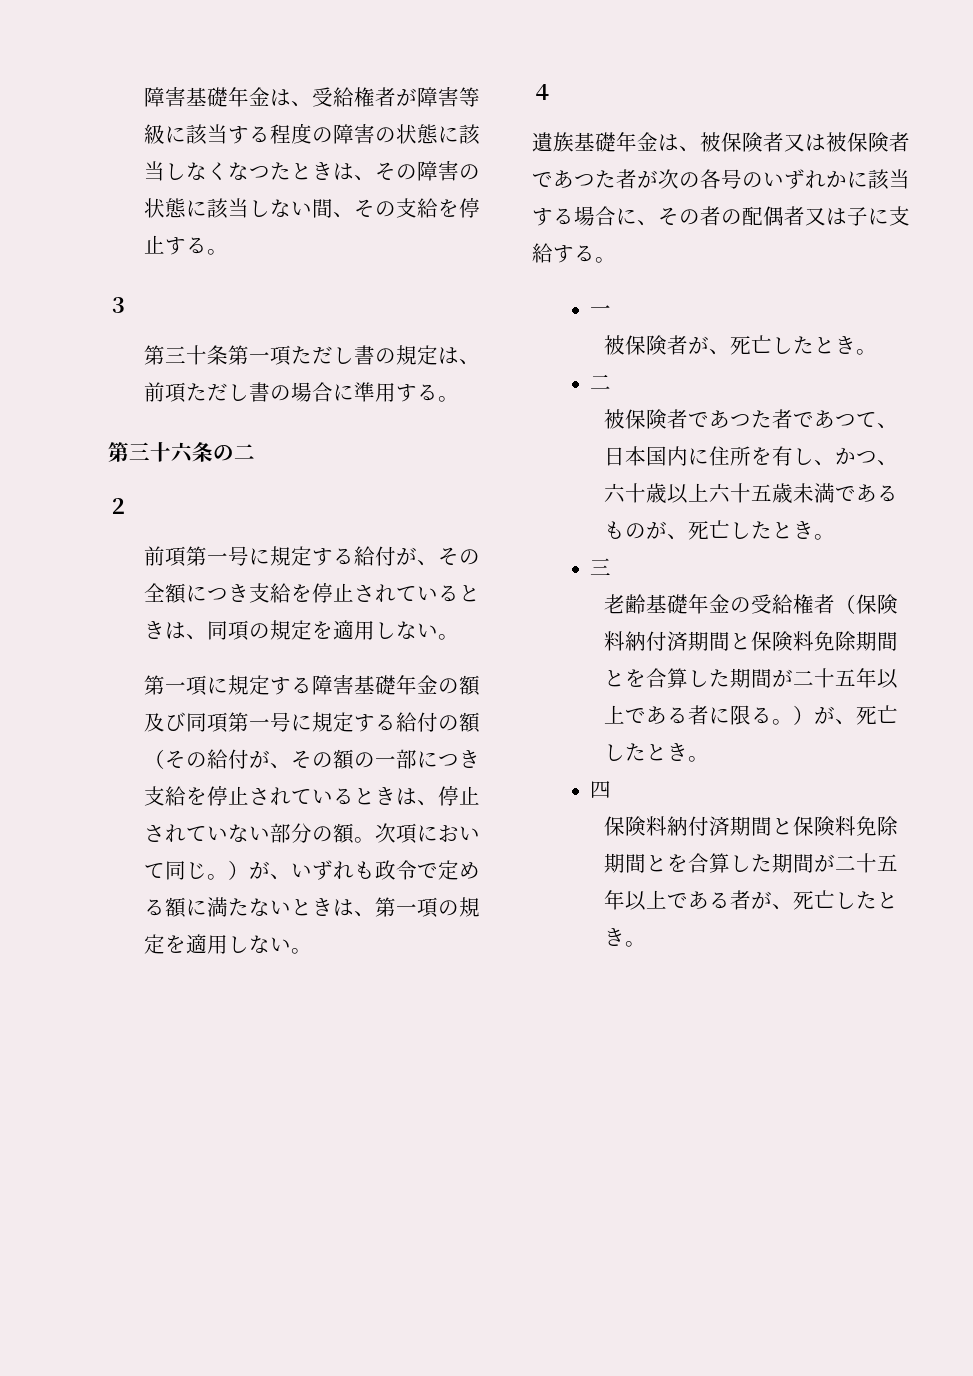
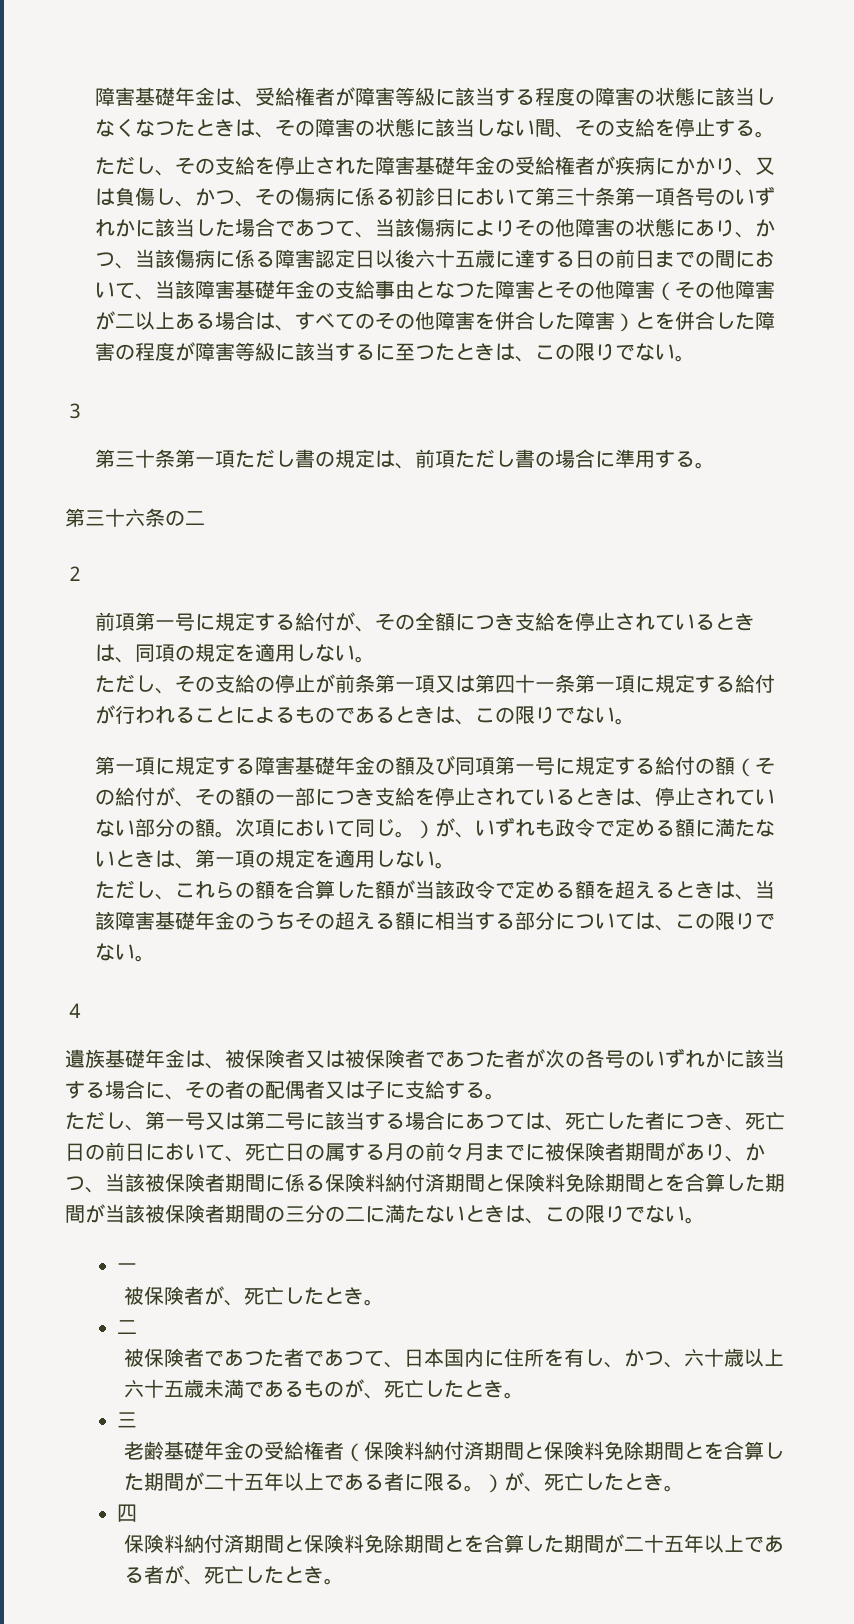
+ ただし、その支給を停止された障害基礎年金の受給権者が疾病にかかり、又は負傷し、かつ、その傷病に係る初診日において第三十条第一項各号のいずれかに該当した場合であつて、当該傷病によりその他障害の状態にあり、かつ、当該傷病に係る障害認定日以後六十五歳に達する日の前日までの間において、当該障害基礎年金の支給事由となつた障害とその他障害（その他障害が二以上ある場合は、すべてのその他障害を併合した障害）とを併合した障害の程度が障害等級に該当するに至つたときは、この限りでない。
+ ただし、その支給の停止が前条第一項又は第四十一条第一項に規定する給付が行われることによるものであるときは、この限りでない。
+ ただし、これらの額を合算した額が当該政令で定める額を超えるときは、当該障害基礎年金のうちその超える額に相当する部分については、この限りでない。
+ ただし、第一号又は第二号に該当する場合にあつては、死亡した者につき、死亡日の前日において、死亡日の属する月の前々月までに被保険者期間があり、かつ、当該被保険者期間に係る保険料納付済期間と保険料免除期間とを合算した期間が当該被保険者期間の三分の二に満たないときは、この限りでない。

